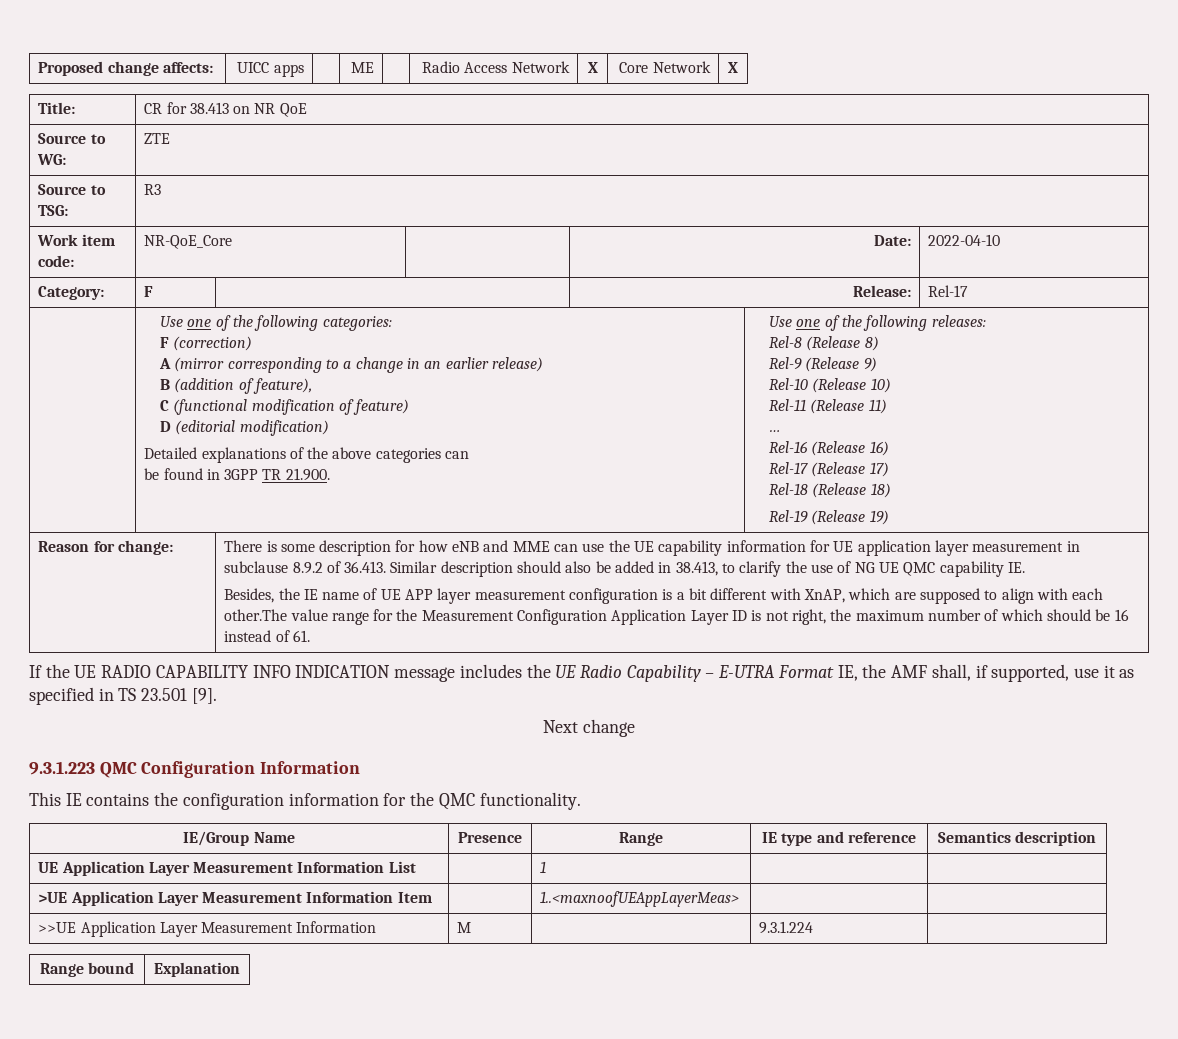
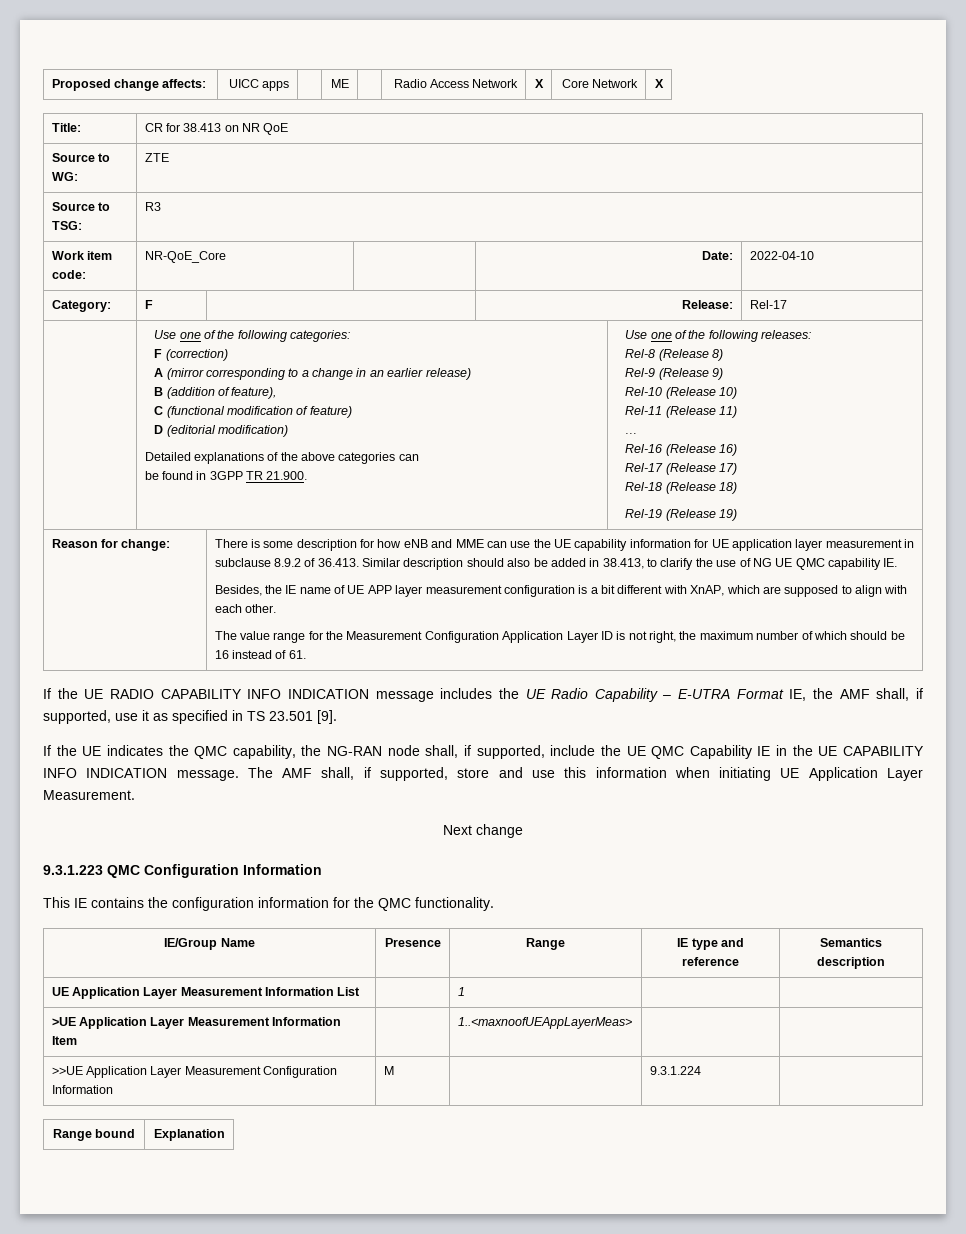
- Besides, the IE name of UE APP layer measurement configuration is a bit different with XnAP, which are supposed to align with each other.The value range for the Measurement Configuration Application Layer ID is not right, the maximum number of which should be 16 instead of 61.
+ Besides, the IE name of UE APP layer measurement configuration is a bit different with XnAP, which are supposed to align with each other.
+ The value range for the Measurement Configuration Application Layer ID is not right, the maximum number of which should be 16 instead of 61.
+ If the UE indicates the QMC capability, the NG-RAN node shall, if supported, include the UE QMC Capability IE in the UE CAPABILITY INFO INDICATION message. The AMF shall, if supported, store and use this information when initiating UE Application Layer Measurement.
- >>UE Application Layer Measurement Information | M | | 9.3.1.224 |
+ >>UE Application Layer Measurement Configuration Information | M | | 9.3.1.224 |

